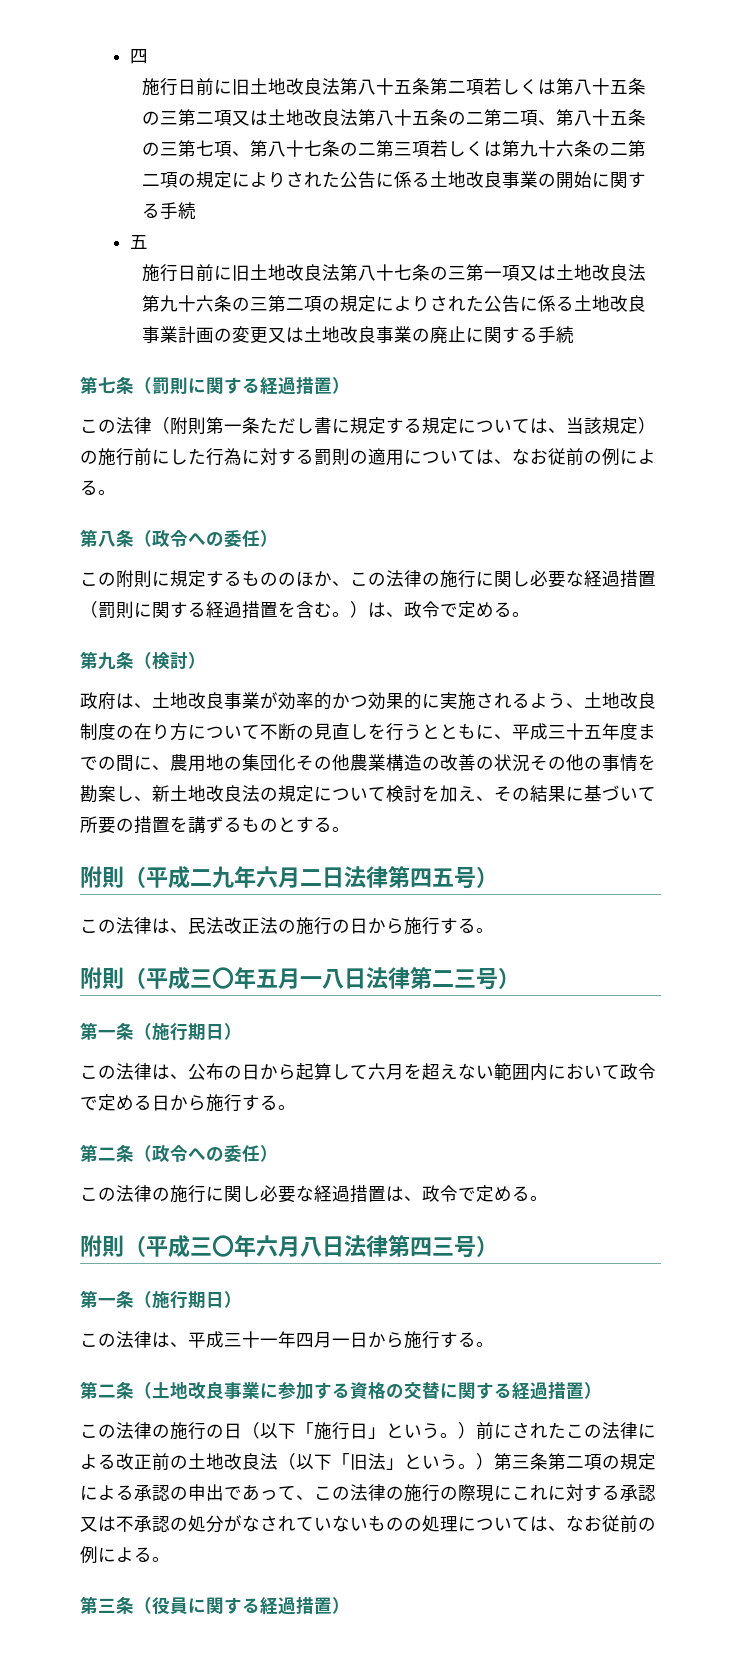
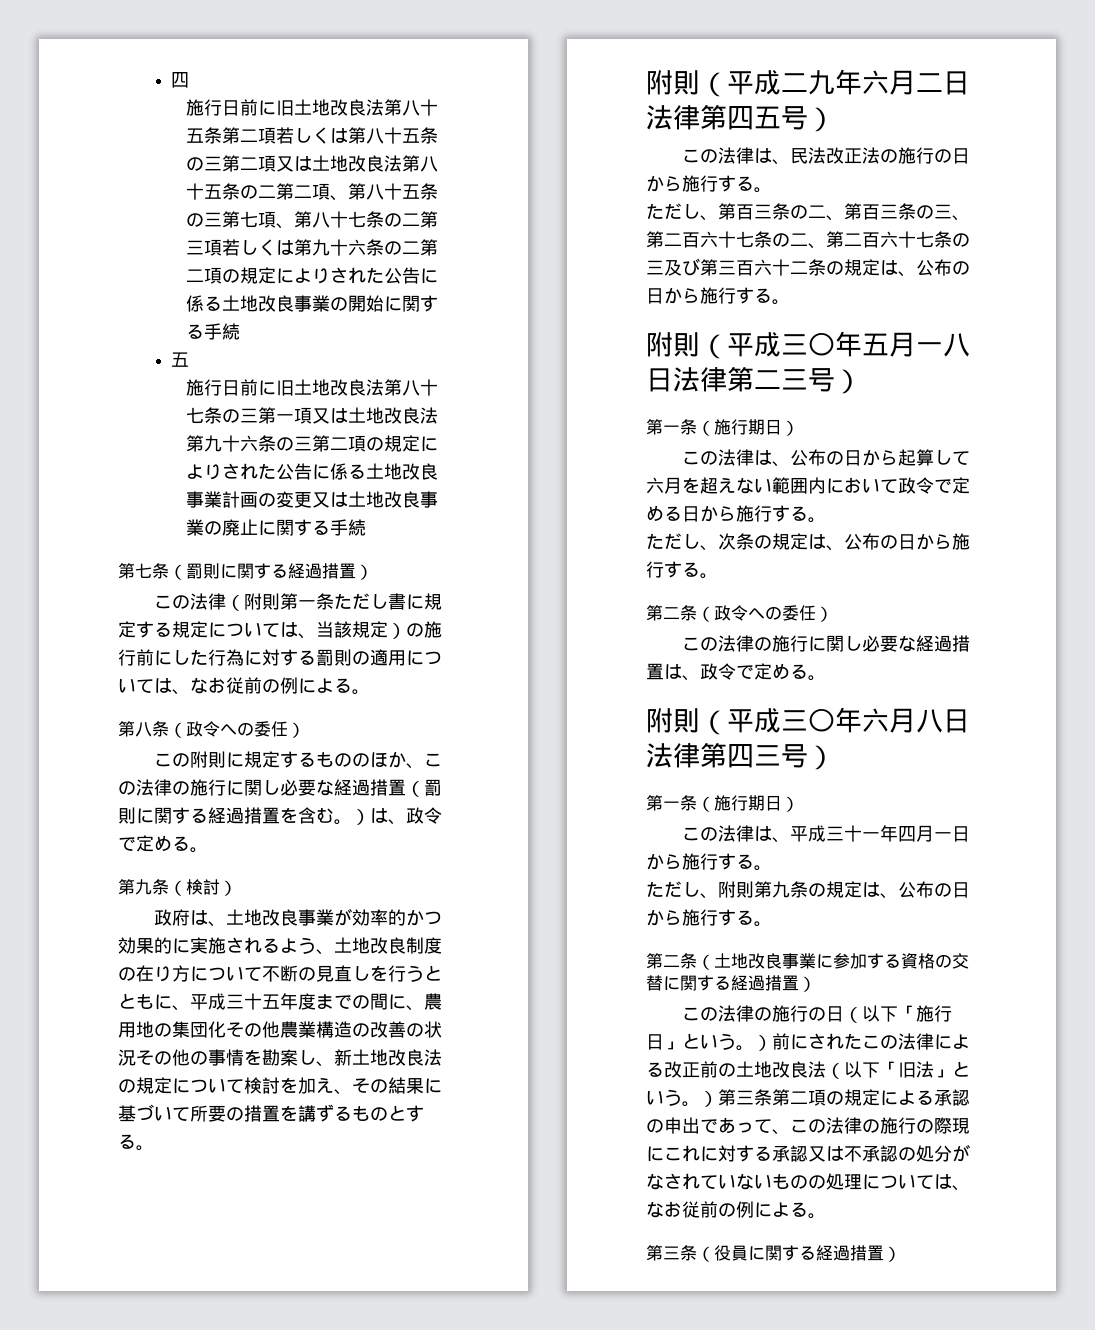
+ ただし、第百三条の二、第百三条の三、第二百六十七条の二、第二百六十七条の三及び第三百六十二条の規定は、公布の日から施行する。
+ ただし、次条の規定は、公布の日から施行する。
+ ただし、附則第九条の規定は、公布の日から施行する。

